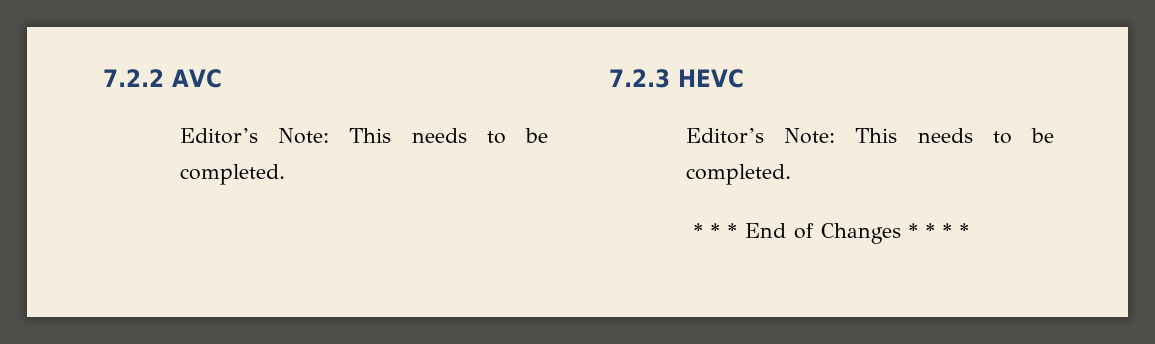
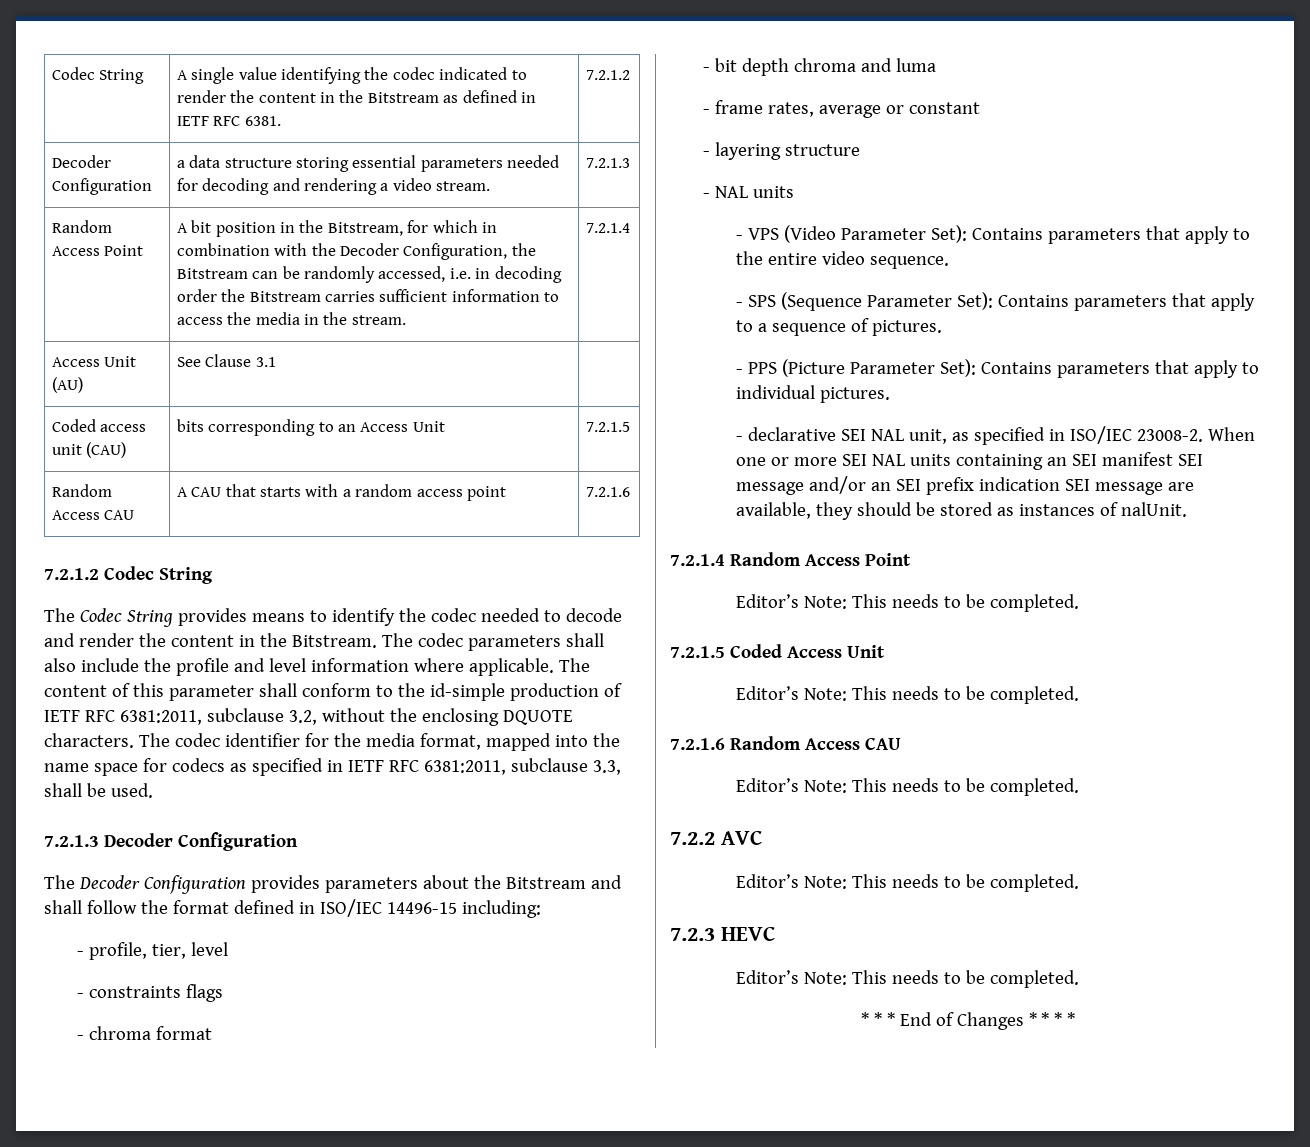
+ Codec String | A single value identifying the codec indicated to render the content in the Bitstream as defined in IETF RFC 6381. | 7.2.1.2
+ Decoder Configuration | a data structure storing essential parameters needed for decoding and rendering a video stream. | 7.2.1.3
+ Random Access Point | A bit position in the Bitstream, for which in combination with the Decoder Configuration, the Bitstream can be randomly accessed, i.e. in decoding order the Bitstream carries sufficient information to access the media in the stream. | 7.2.1.4
+ Access Unit (AU) | See Clause 3.1 |
+ Coded access unit (CAU) | bits corresponding to an Access Unit | 7.2.1.5
+ Random Access CAU | A CAU that starts with a random access point | 7.2.1.6
+ 7.2.1.2 Codec String
+ The Codec String provides means to identify the codec needed to decode and render the content in the Bitstream. The codec parameters shall also include the profile and level information where applicable. The content of this parameter shall conform to the id-simple production of IETF RFC 6381:2011, subclause 3.2, without the enclosing DQUOTE characters. The codec identifier for the media format, mapped into the name space for codecs as specified in IETF RFC 6381:2011, subclause 3.3, shall be used.
+ 7.2.1.3 Decoder Configuration
+ The Decoder Configuration provides parameters about the Bitstream and shall follow the format defined in ISO/IEC 14496-15 including:
+ - profile, tier, level
+ - constraints flags
+ - chroma format
+ - bit depth chroma and luma
+ - frame rates, average or constant
+ - layering structure
+ - NAL units
+ - VPS (Video Parameter Set): Contains parameters that apply to the entire video sequence.
+ - SPS (Sequence Parameter Set): Contains parameters that apply to a sequence of pictures.
+ - PPS (Picture Parameter Set): Contains parameters that apply to individual pictures.
+ - declarative SEI NAL unit, as specified in ISO/IEC 23008-2. When one or more SEI NAL units containing an SEI manifest SEI message and/or an SEI prefix indication SEI message are available, they should be stored as instances of nalUnit.
+ 7.2.1.4 Random Access Point
+ Editor’s Note: This needs to be completed.
+ 7.2.1.5 Coded Access Unit
+ Editor’s Note: This needs to be completed.
+ 7.2.1.6 Random Access CAU
+ Editor’s Note: This needs to be completed.

